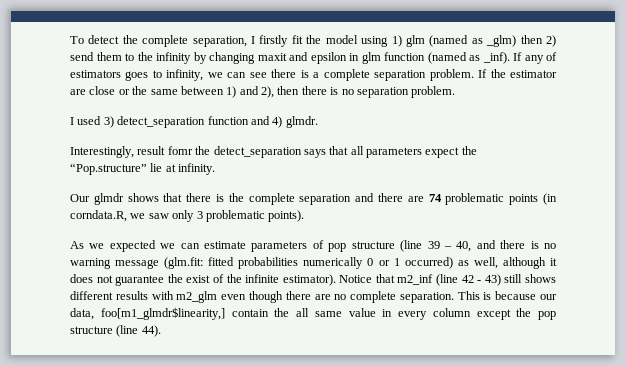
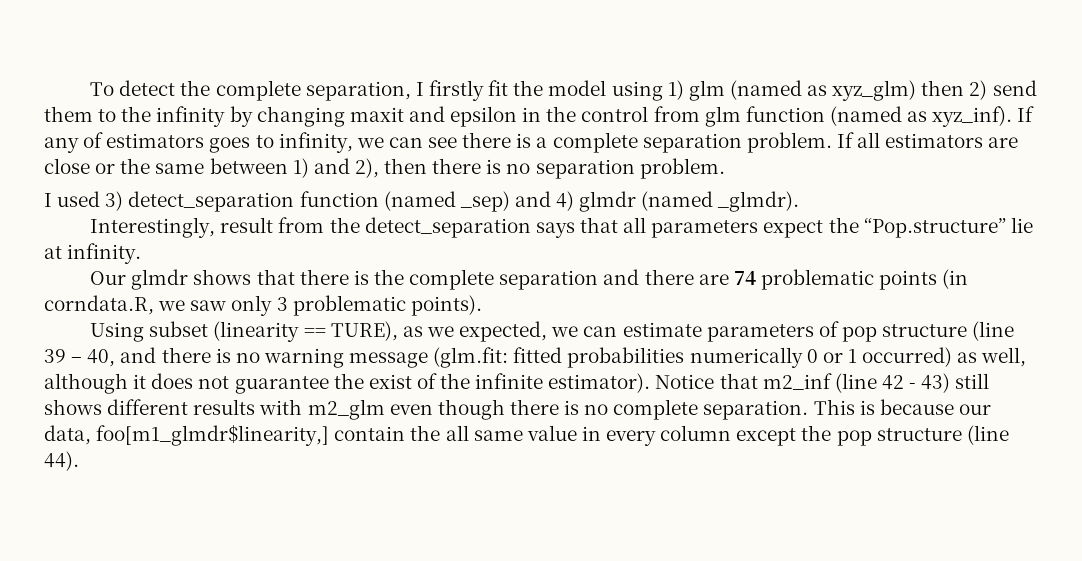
- To detect the complete separation, I firstly fit the model using 1) glm (named as _glm) then 2) send them to the infinity by changing maxit and epsilon in glm function (named as _inf).
+ To detect the complete separation, I firstly fit the model using 1) glm (named as xyz_glm) then 2) send them to the infinity by changing maxit and epsilon in the control from glm function (named as xyz_inf).
- If the estimator are close or the same between 1) and 2), then there is no separation problem.
+ If all estimators are close or the same between 1) and 2), then there is no separation problem.
- I used 3) detect_separation function and 4) glmdr.
+ I used 3) detect_separation function (named _sep) and 4) glmdr (named _glmdr).
- Interestingly, result fomr the detect_separation says that all parameters expect the “Pop.structure” lie at infinity.
+ Interestingly, result from the detect_separation says that all parameters expect the “Pop.structure” lie at infinity.
- As we expected we can estimate parameters of pop structure (line 39 – 40, and there is no warning message (glm.fit: fitted probabilities numerically 0 or 1 occurred) as well, although it does not guarantee the exist of the infinite estimator).
+ Using subset (linearity == TURE), as we expected, we can estimate parameters of pop structure (line 39 – 40, and there is no warning message (glm.fit: fitted probabilities numerically 0 or 1 occurred) as well, although it does not guarantee the exist of the infinite estimator).
- Notice that m2_inf (line 42 - 43) still shows different results with m2_glm even though there are no complete separation.
+ Notice that m2_inf (line 42 - 43) still shows different results with m2_glm even though there is no complete separation.

